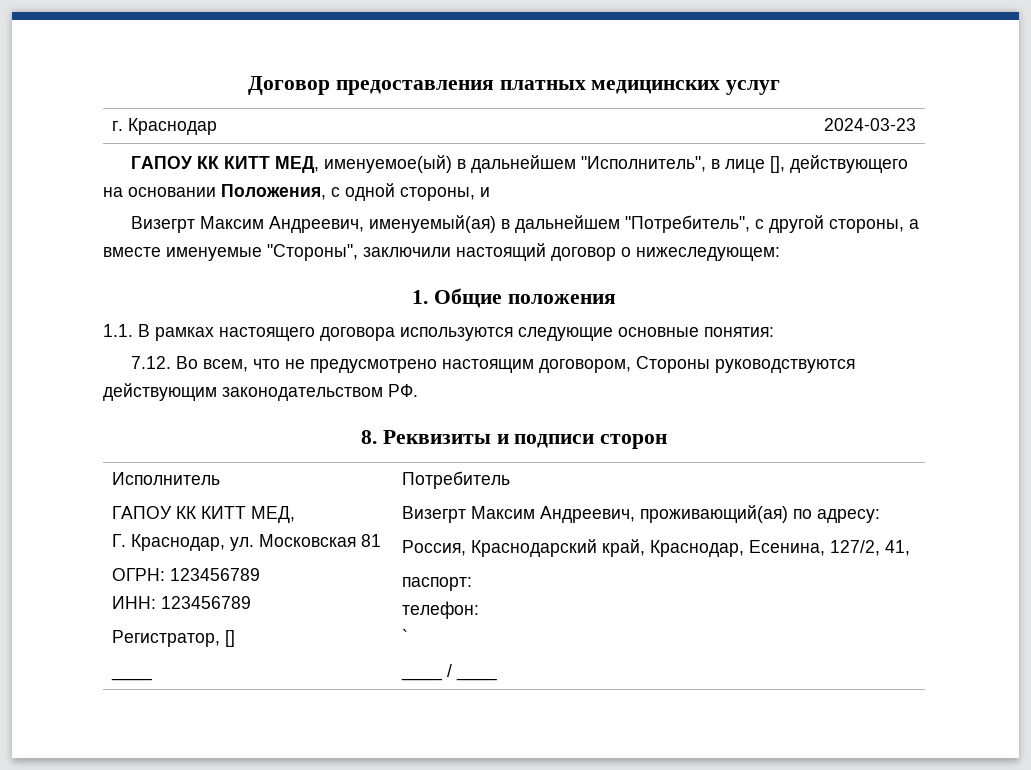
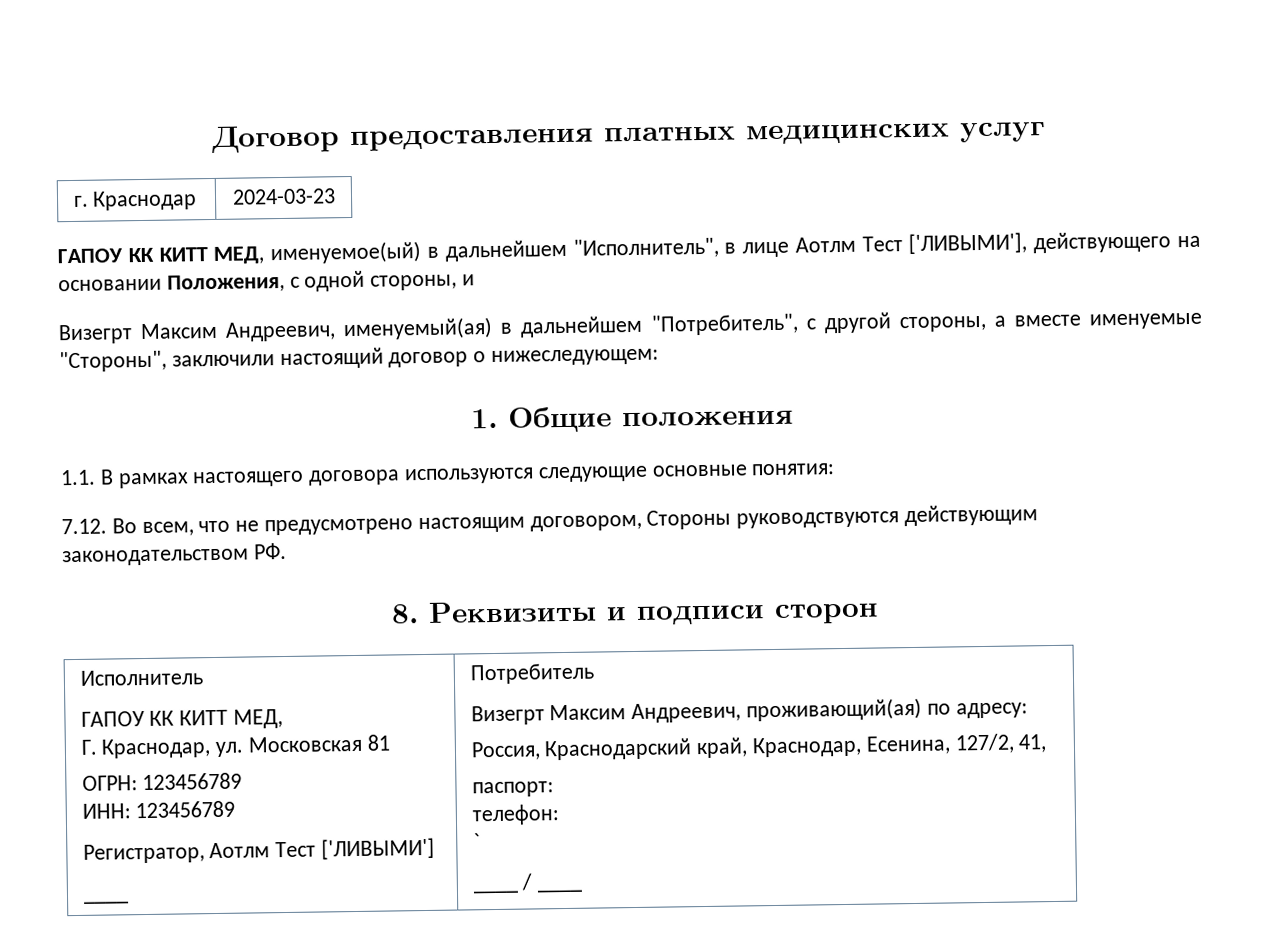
- ГАПОУ КК КИТТ МЕД, именуемое(ый) в дальнейшем "Исполнитель", в лице [], действующего на основании Положения, с одной стороны, и
+ ГАПОУ КК КИТТ МЕД, именуемое(ый) в дальнейшем "Исполнитель", в лице Аотлм Тест ['ЛИВЫМИ'], действующего на основании Положения, с одной стороны, и
  Исполнитель
  ГАПОУ КК КИТТ МЕД,
  Г. Краснодар, ул. Московская 81
  ОГРН: 123456789
  ИНН: 123456789
- Регистратор, []
+ Регистратор, Аотлм Тест ['ЛИВЫМИ']

